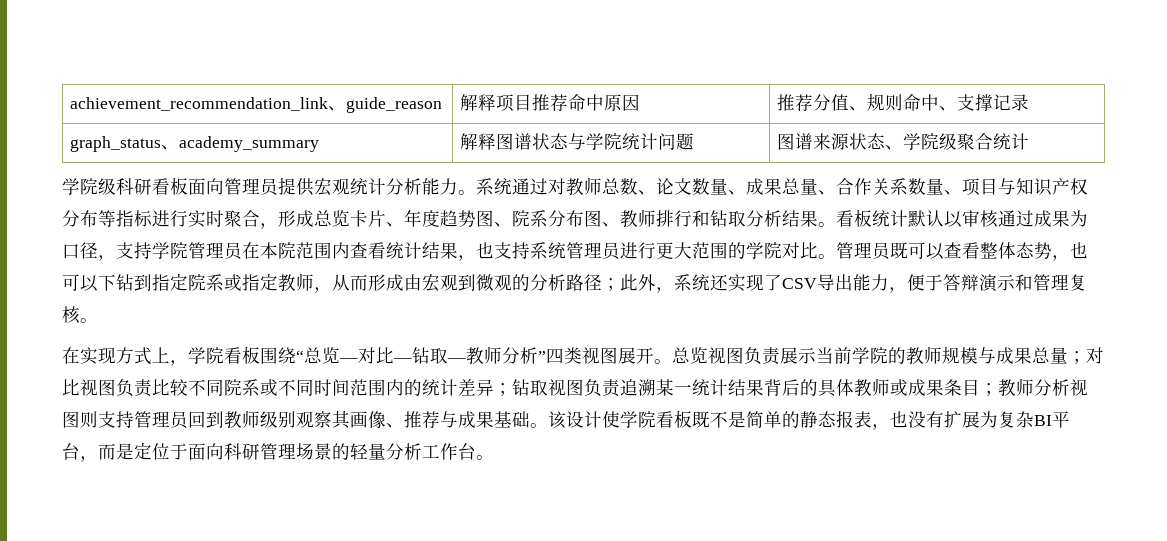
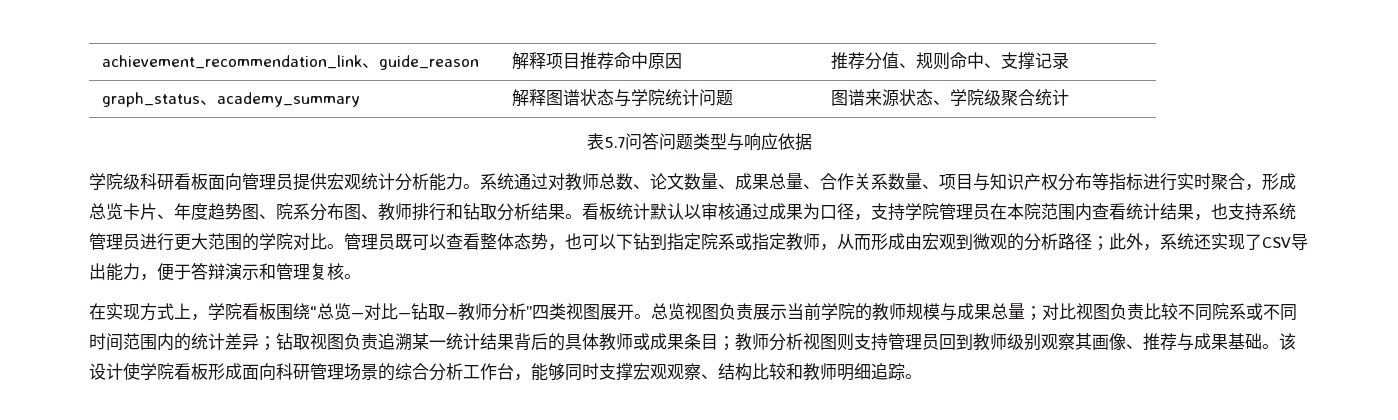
+ 表5.7问答问题类型与响应依据
- 该设计使学院看板既不是简单的静态报表，也没有扩展为复杂BI平台，而是定位于面向科研管理场景的轻量分析工作台。
+ 该设计使学院看板形成面向科研管理场景的综合分析工作台，能够同时支撑宏观观察、结构比较和教师明细追踪。

